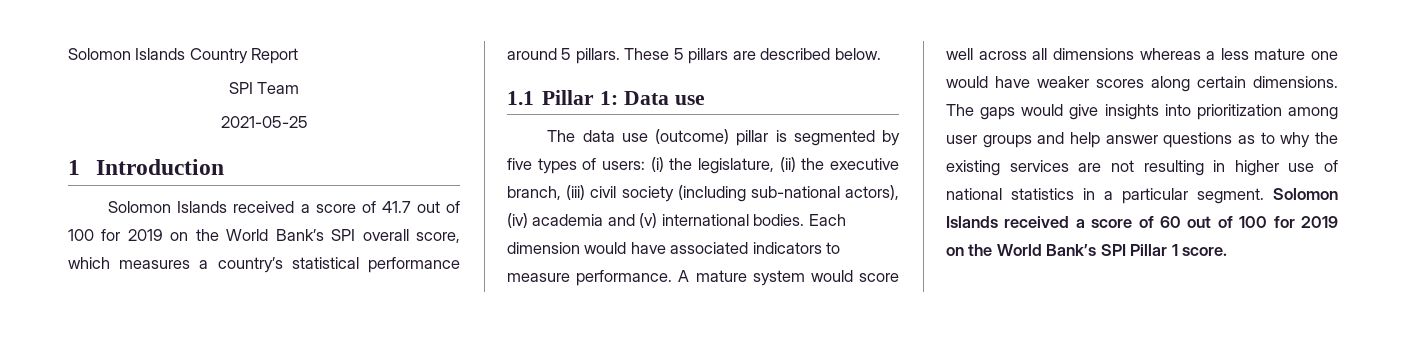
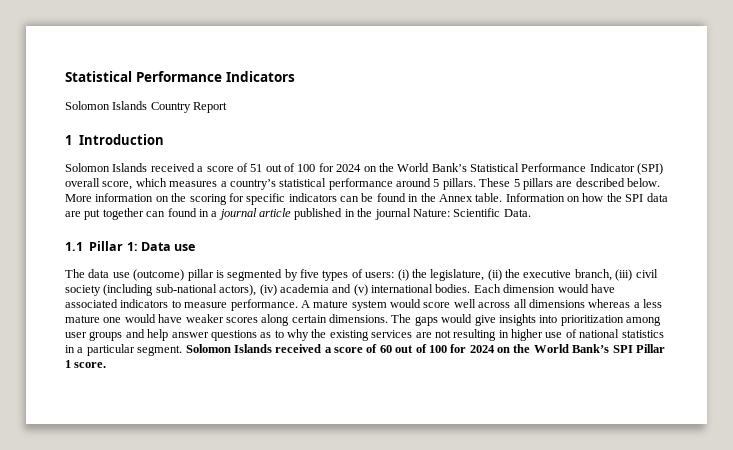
+ Statistical Performance Indicators
- SPI Team
- 2021-05-25
- Solomon Islands received a score of 41.7 out of 100 for 2019 on the World Bank’s SPI overall score, which measures a country’s statistical performance around 5 pillars.
+ Solomon Islands received a score of 51 out of 100 for 2024 on the World Bank’s Statistical Performance Indicator (SPI) overall score, which measures a country’s statistical performance around 5 pillars.
+ More information on the scoring for specific indicators can be found in the Annex table. Information on how the SPI data are put together can found in a journal article published in the journal Nature: Scientific Data.
- Solomon Islands received a score of 60 out of 100 for 2019 on the World Bank’s SPI Pillar 1 score.
+ Solomon Islands received a score of 60 out of 100 for 2024 on the World Bank’s SPI Pillar 1 score.

